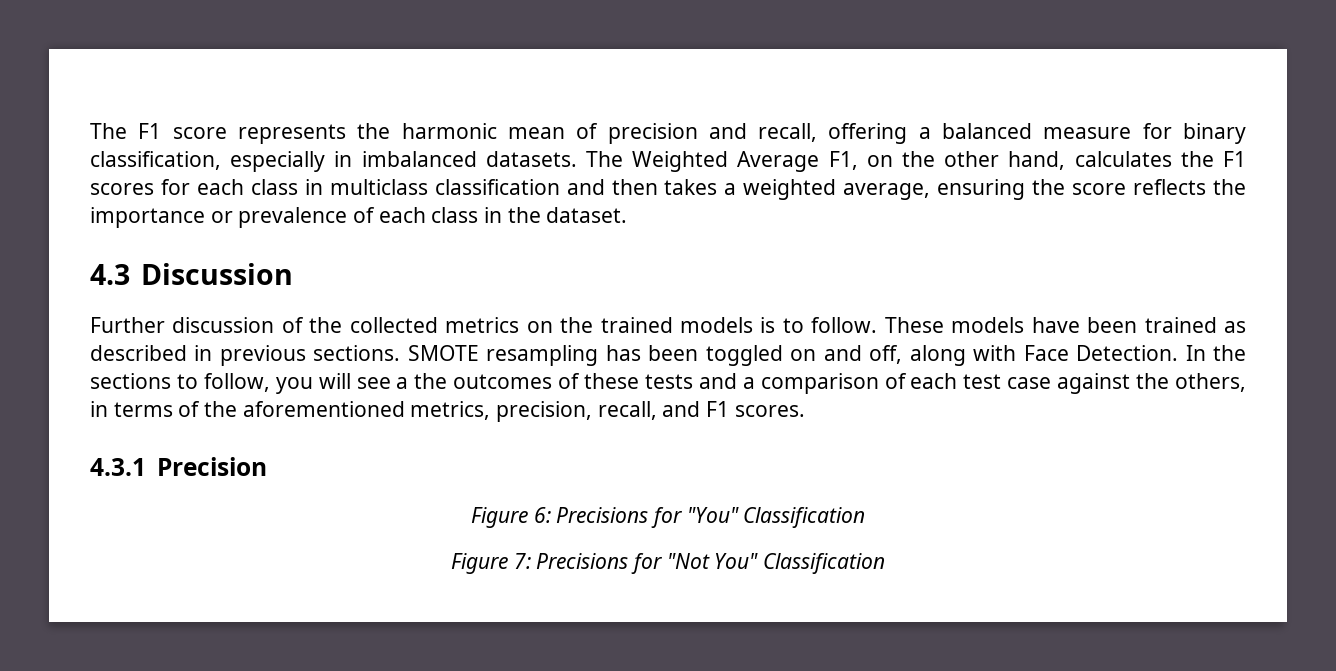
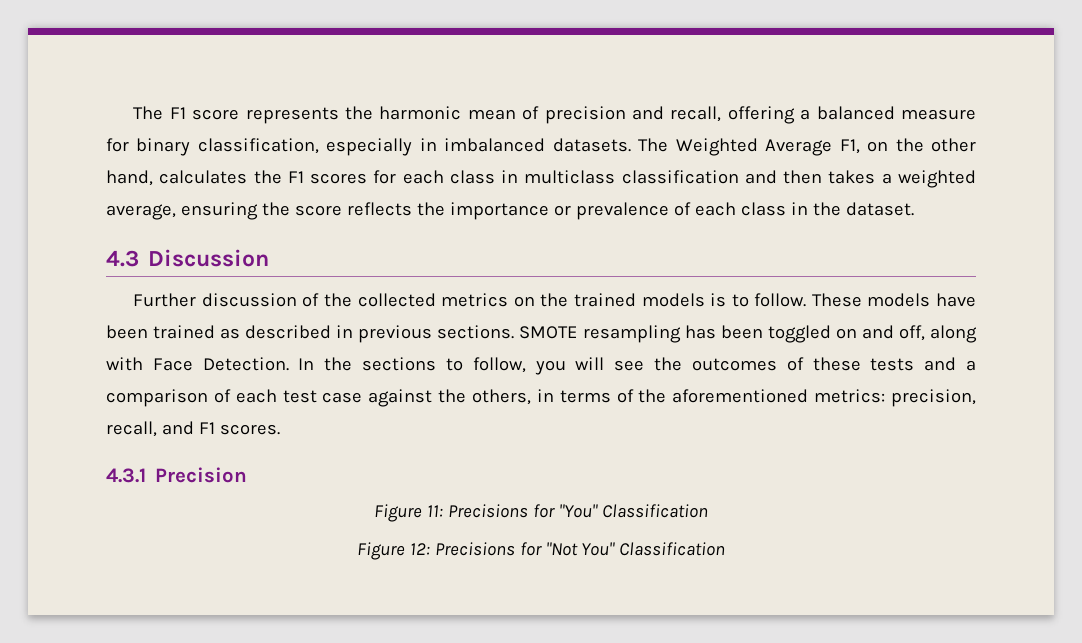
- In the sections to follow, you will see a the outcomes of these tests and a comparison of each test case against the others, in terms of the aforementioned metrics, precision, recall, and F1 scores.
+ In the sections to follow, you will see the outcomes of these tests and a comparison of each test case against the others, in terms of the aforementioned metrics: precision, recall, and F1 scores.
- Figure 6: Precisions for "You" Classification
+ Figure 11: Precisions for "You" Classification
- Figure 7: Precisions for "Not You" Classification
+ Figure 12: Precisions for "Not You" Classification

